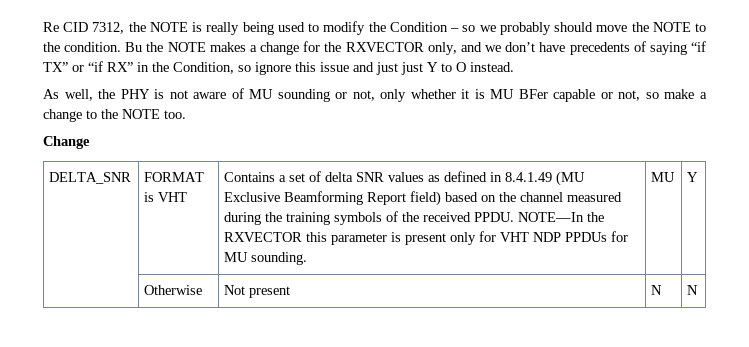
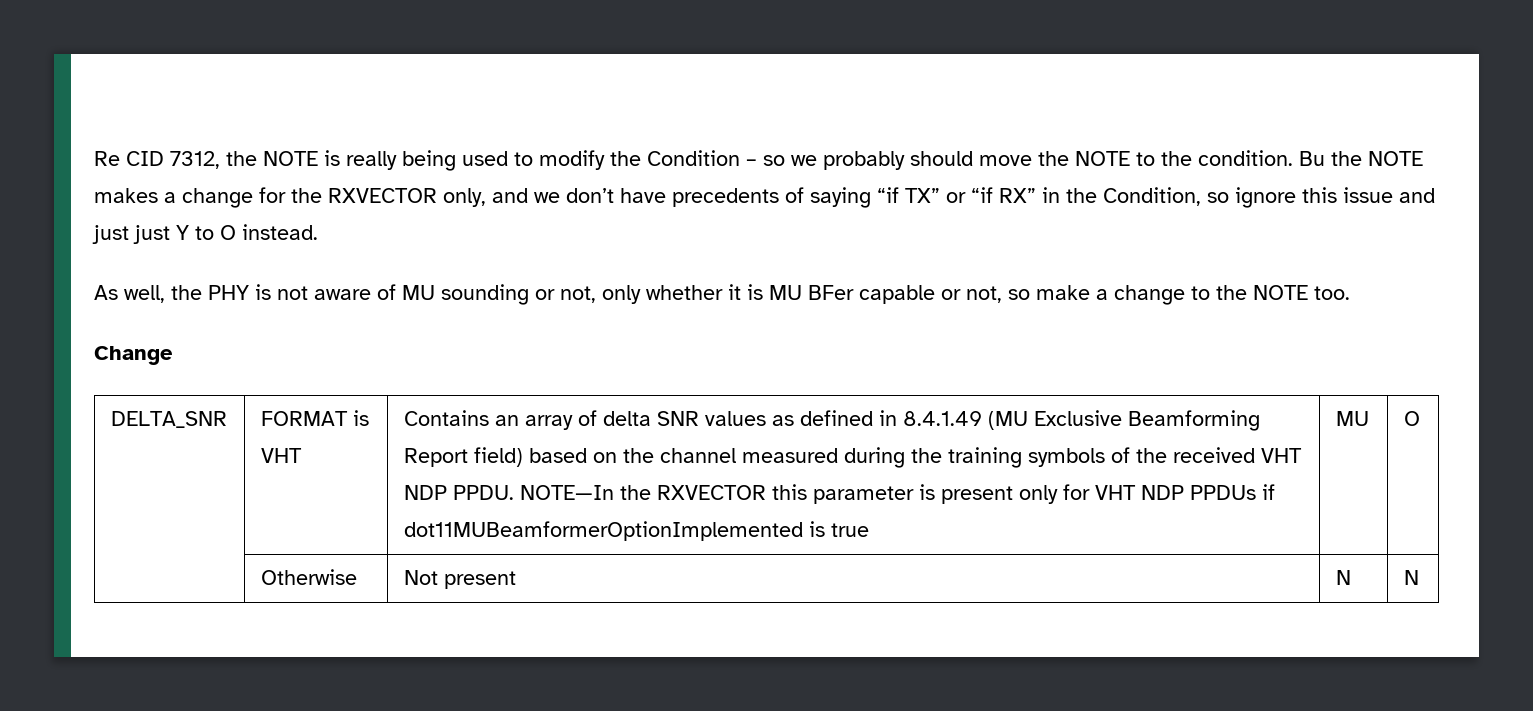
- Contains a set of delta SNR values as defined in 8.4.1.49 (MU Exclusive Beamforming Report field) based on the channel measured during the training symbols of the received PPDU.
+ Contains an array of delta SNR values as defined in 8.4.1.49 (MU Exclusive Beamforming Report field) based on the channel measured during the training symbols of the received VHT NDP PPDU.
- NOTE—In the RXVECTOR this parameter is present only for VHT NDP PPDUs for MU sounding.
+ NOTE—In the RXVECTOR this parameter is present only for VHT NDP PPDUs if dot11MUBeamformerOptionImplemented is true
- MU | Y
+ MU | O

